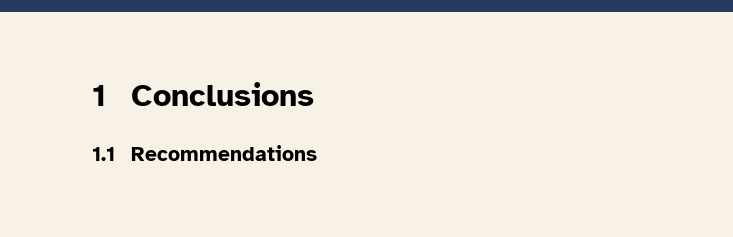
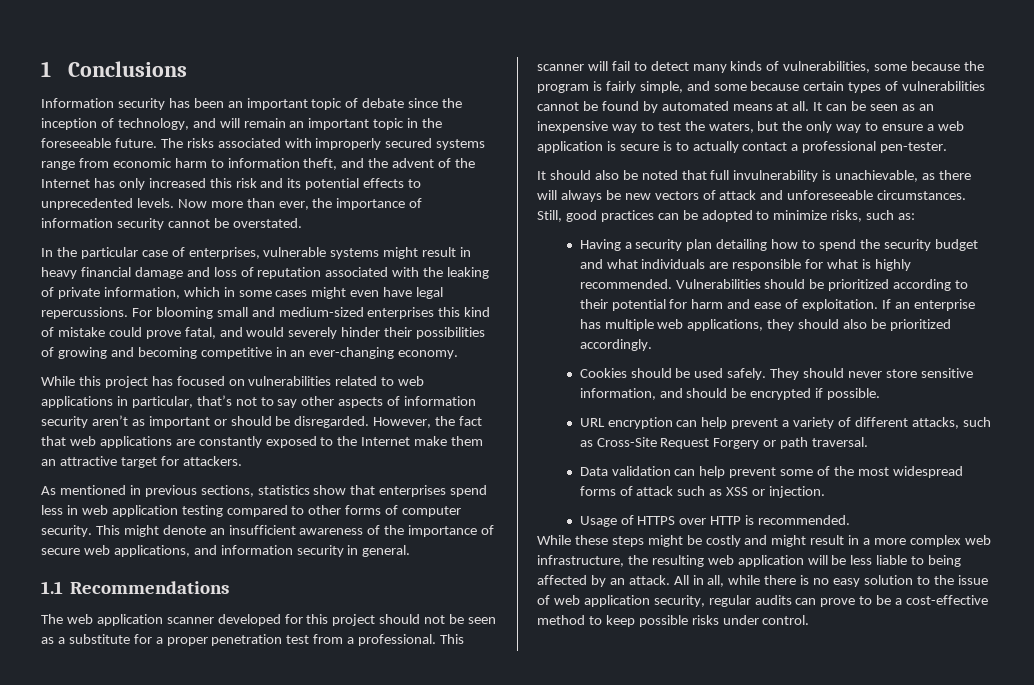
+ Information security has been an important topic of debate since the inception of technology, and will remain an important topic in the foreseeable future. The risks associated with improperly secured systems range from economic harm to information theft, and the advent of the Internet has only increased this risk and its potential effects to unprecedented levels. Now more than ever, the importance of information security cannot be overstated.
+ In the particular case of enterprises, vulnerable systems might result in heavy financial damage and loss of reputation associated with the leaking of private information, which in some cases might even have legal repercussions. For blooming small and medium-sized enterprises this kind of mistake could prove fatal, and would severely hinder their possibilities of growing and becoming competitive in an ever-changing economy.
+ While this project has focused on vulnerabilities related to web applications in particular, that’s not to say other aspects of information security aren’t as important or should be disregarded. However, the fact that web applications are constantly exposed to the Internet make them an attractive target for attackers.
+ As mentioned in previous sections, statistics show that enterprises spend less in web application testing compared to other forms of computer security. This might denote an insufficient awareness of the importance of secure web applications, and information security in general.
  1.1 Recommendations
+ The web application scanner developed for this project should not be seen as a substitute for a proper penetration test from a professional. This scanner will fail to detect many kinds of vulnerabilities, some because the program is fairly simple, and some because certain types of vulnerabilities cannot be found by automated means at all. It can be seen as an inexpensive way to test the waters, but the only way to ensure a web application is secure is to actually contact a professional pen-tester.
+ It should also be noted that full invulnerability is unachievable, as there will always be new vectors of attack and unforeseeable circumstances. Still, good practices can be adopted to minimize risks, such as:
+ Having a security plan detailing how to spend the security budget and what individuals are responsible for what is highly recommended. Vulnerabilities should be prioritized according to their potential for harm and ease of exploitation. If an enterprise has multiple web applications, they should also be prioritized accordingly.
+ Cookies should be used safely. They should never store sensitive information, and should be encrypted if possible.
+ URL encryption can help prevent a variety of different attacks, such as Cross-Site Request Forgery or path traversal.
+ Data validation can help prevent some of the most widespread forms of attack such as XSS or injection.
+ Usage of HTTPS over HTTP is recommended.
+ While these steps might be costly and might result in a more complex web infrastructure, the resulting web application will be less liable to being affected by an attack. All in all, while there is no easy solution to the issue of web application security, regular audits can prove to be a cost-effective method to keep possible risks under control.

